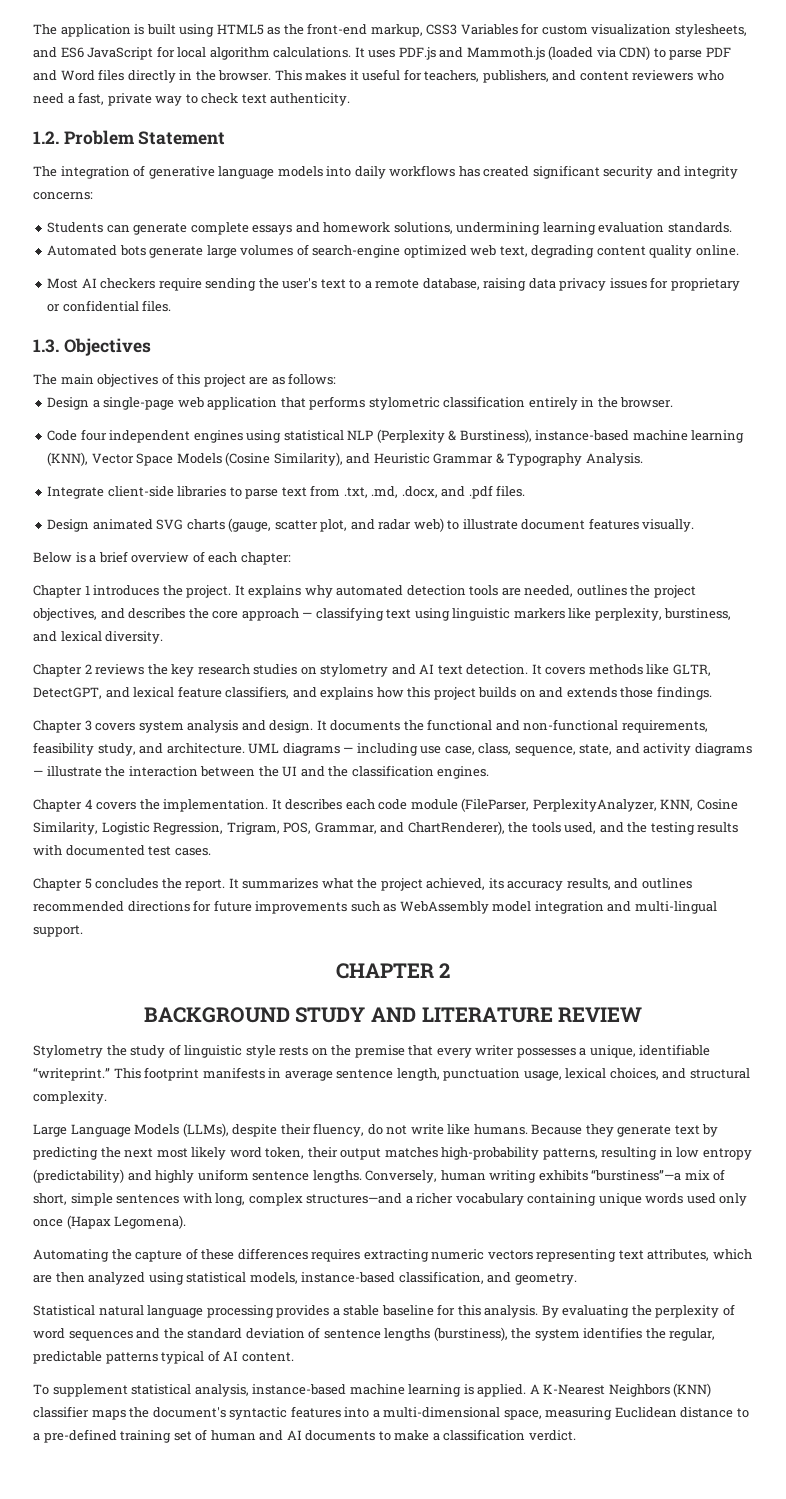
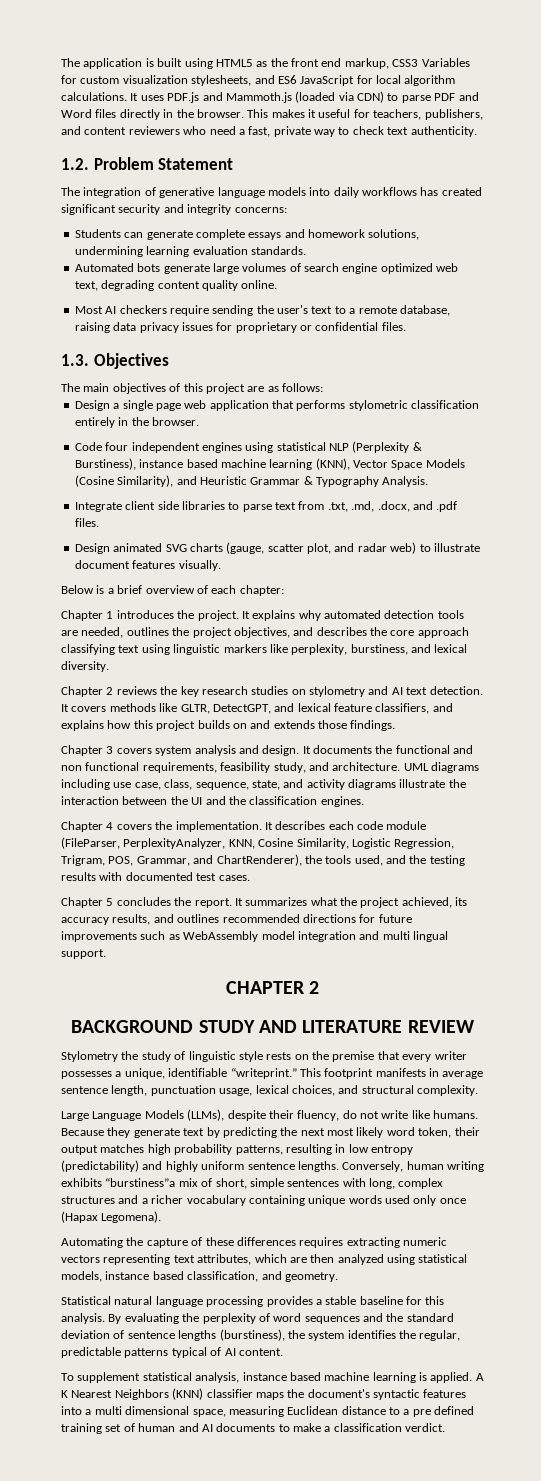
- The application is built using HTML5 as the front-end markup, CSS3 Variables for custom visualization stylesheets, and ES6 JavaScript for local algorithm calculations.
+ The application is built using HTML5 as the front end markup, CSS3 Variables for custom visualization stylesheets, and ES6 JavaScript for local algorithm calculations.
- Automated bots generate large volumes of search-engine optimized web text, degrading content quality online.
+ Automated bots generate large volumes of search engine optimized web text, degrading content quality online.
- Design a single-page web application that performs stylometric classification entirely in the browser.
+ Design a single page web application that performs stylometric classification entirely in the browser.
- Code four independent engines using statistical NLP (Perplexity & Burstiness), instance-based machine learning (KNN), Vector Space Models (Cosine Similarity), and Heuristic Grammar & Typography Analysis.
+ Code four independent engines using statistical NLP (Perplexity & Burstiness), instance based machine learning (KNN), Vector Space Models (Cosine Similarity), and Heuristic Grammar & Typography Analysis.
- Integrate client-side libraries to parse text from .txt, .md, .docx, and .pdf files.
+ Integrate client side libraries to parse text from .txt, .md, .docx, and .pdf files.
- It explains why automated detection tools are needed, outlines the project objectives, and describes the core approach — classifying text using linguistic markers like perplexity, burstiness, and lexical diversity.
+ It explains why automated detection tools are needed, outlines the project objectives, and describes the core approach classifying text using linguistic markers like perplexity, burstiness, and lexical diversity.
- It documents the functional and non-functional requirements, feasibility study, and architecture.
+ It documents the functional and non functional requirements, feasibility study, and architecture.
- UML diagrams — including use case, class, sequence, state, and activity diagrams — illustrate the interaction between the UI and the classification engines.
+ UML diagrams including use case, class, sequence, state, and activity diagrams illustrate the interaction between the UI and the classification engines.
- It summarizes what the project achieved, its accuracy results, and outlines recommended directions for future improvements such as WebAssembly model integration and multi-lingual support.
+ It summarizes what the project achieved, its accuracy results, and outlines recommended directions for future improvements such as WebAssembly model integration and multi lingual support.
- Because they generate text by predicting the next most likely word token, their output matches high-probability patterns, resulting in low entropy (predictability) and highly uniform sentence lengths.
+ Because they generate text by predicting the next most likely word token, their output matches high probability patterns, resulting in low entropy (predictability) and highly uniform sentence lengths.
- Conversely, human writing exhibits “burstiness”—a mix of short, simple sentences with long, complex structures—and a richer vocabulary containing unique words used only once (Hapax Legomena).
+ Conversely, human writing exhibits “burstiness”a mix of short, simple sentences with long, complex structures and a richer vocabulary containing unique words used only once (Hapax Legomena).
- Automating the capture of these differences requires extracting numeric vectors representing text attributes, which are then analyzed using statistical models, instance-based classification, and geometry.
+ Automating the capture of these differences requires extracting numeric vectors representing text attributes, which are then analyzed using statistical models, instance based classification, and geometry.
- To supplement statistical analysis, instance-based machine learning is applied.
+ To supplement statistical analysis, instance based machine learning is applied.
- A K-Nearest Neighbors (KNN) classifier maps the document's syntactic features into a multi-dimensional space, measuring Euclidean distance to a pre-defined training set of human and AI documents to make a classification verdict.
+ A K Nearest Neighbors (KNN) classifier maps the document's syntactic features into a multi dimensional space, measuring Euclidean distance to a pre defined training set of human and AI documents to make a classification verdict.

